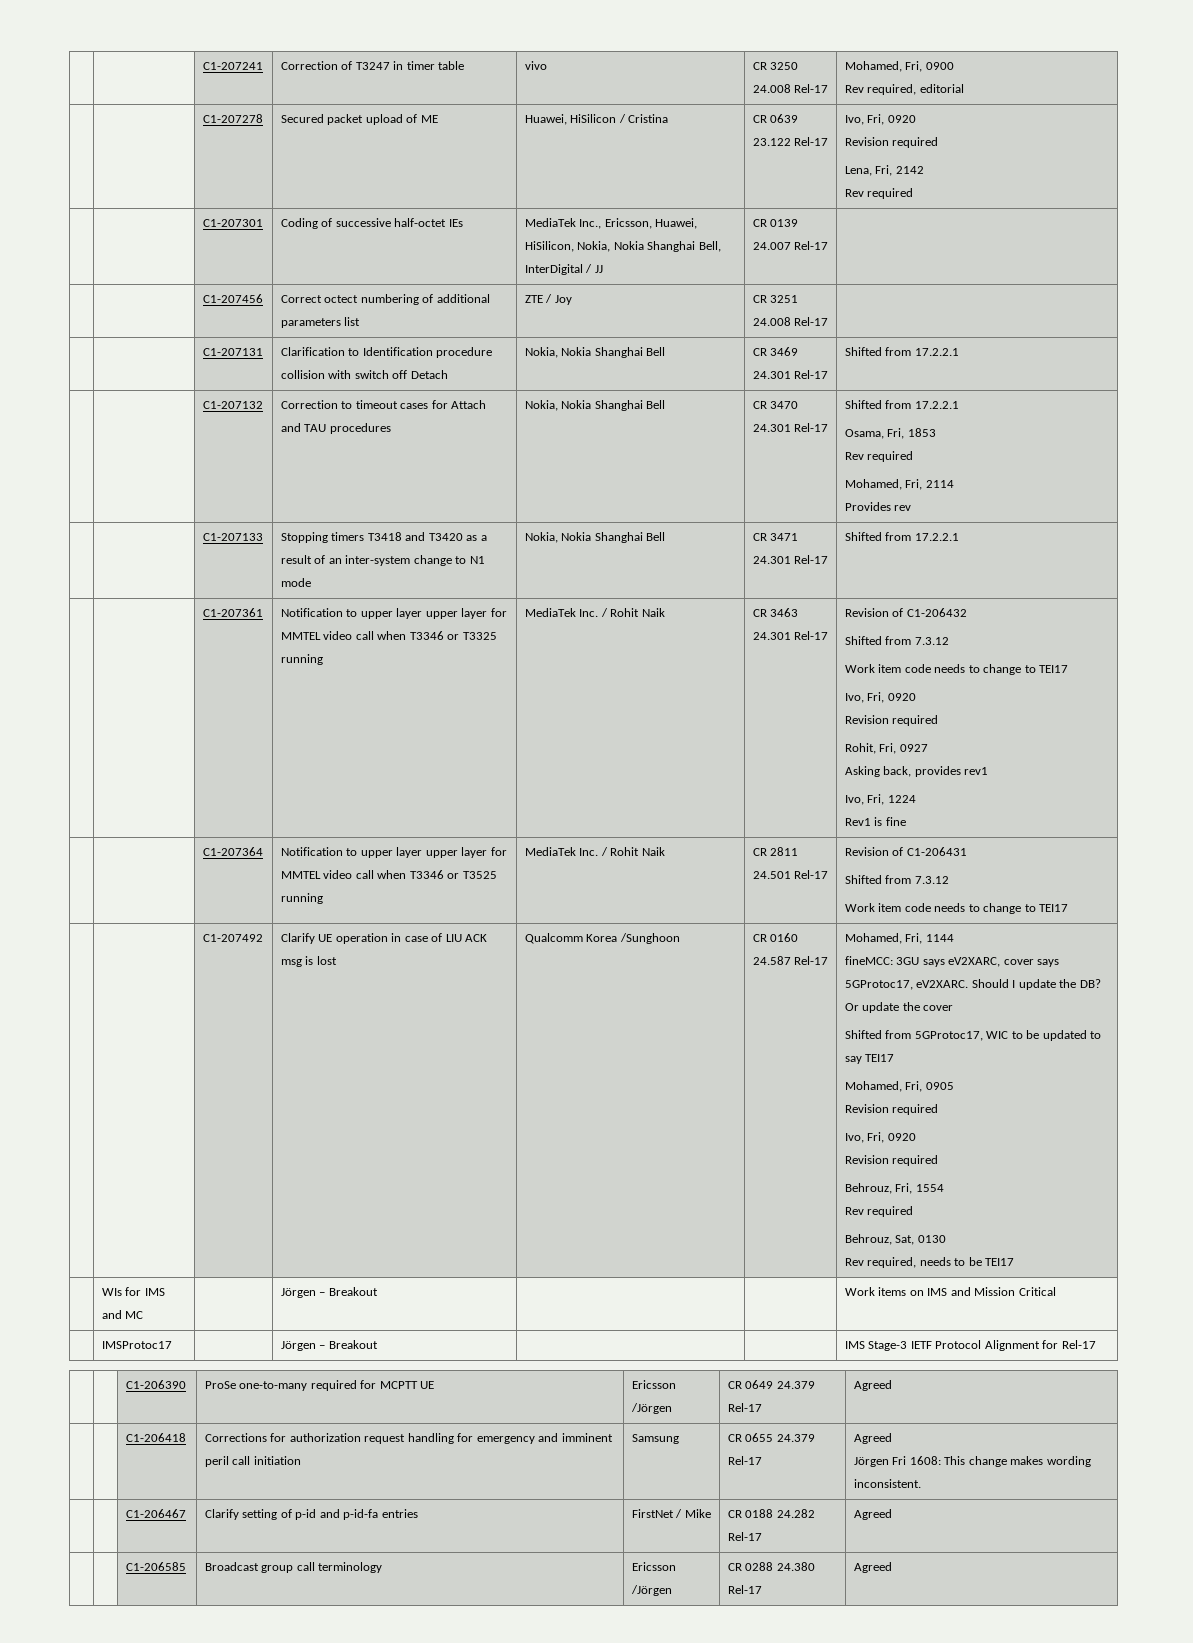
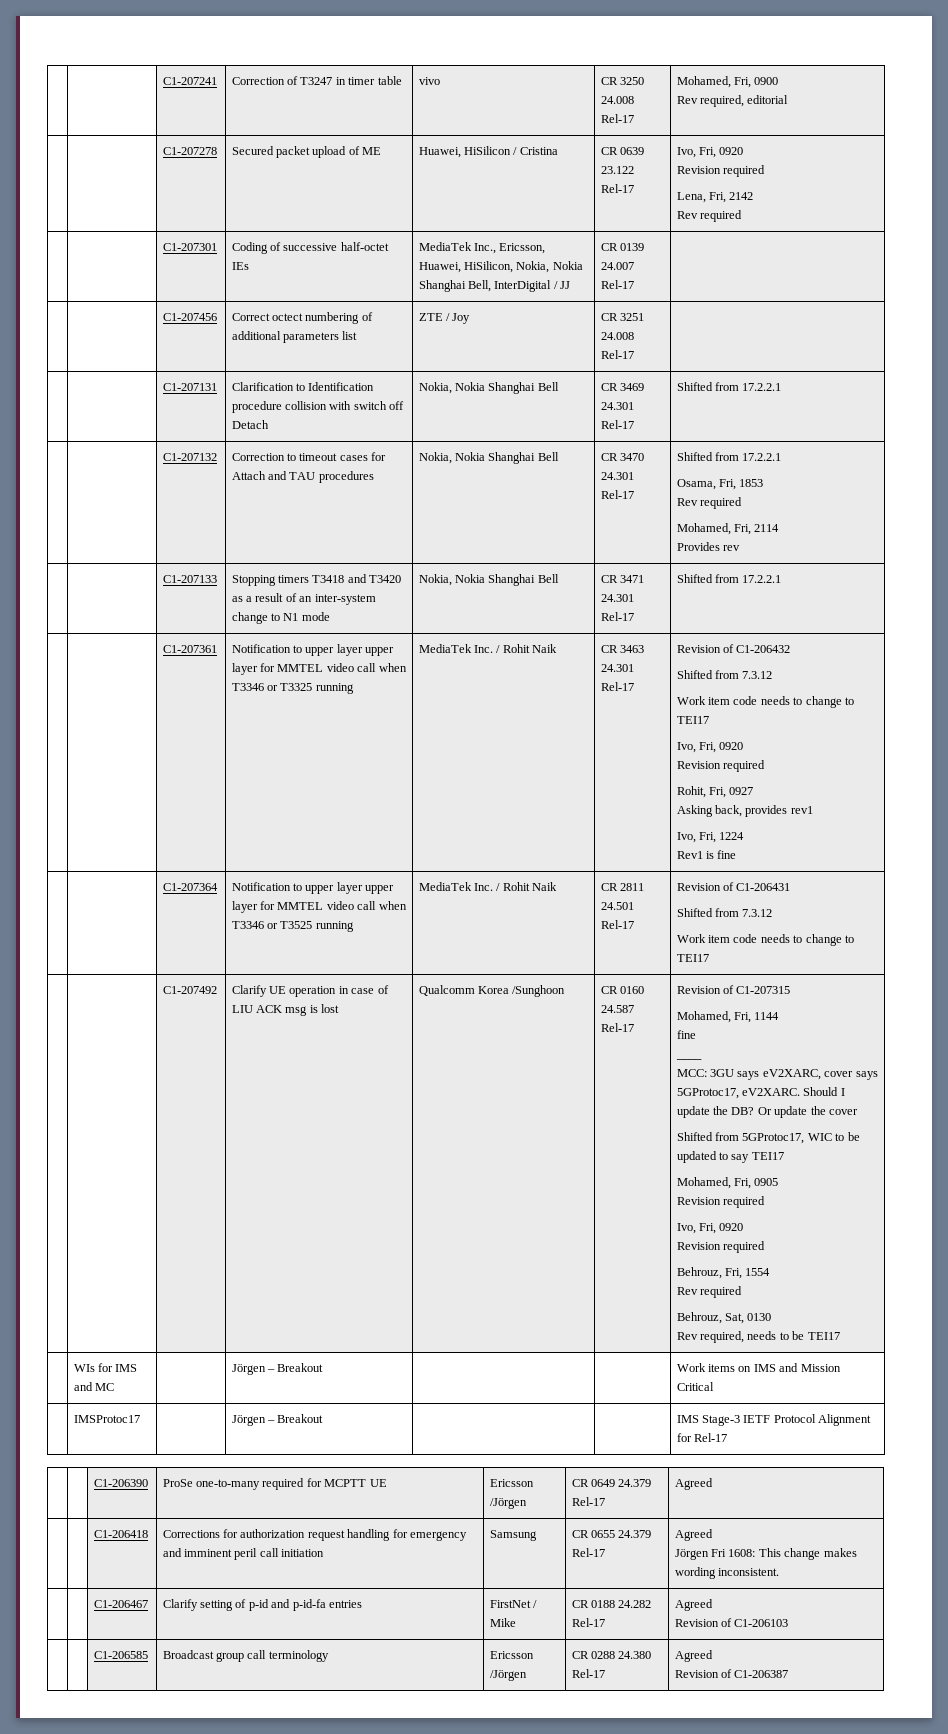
+ Revision of C1-207315
  Mohamed, Fri, 1144
- fineMCC: 3GU says eV2XARC, cover says 5GProtoc17, eV2XARC.
+ fine
+ ____
+ MCC: 3GU says eV2XARC, cover says 5GProtoc17, eV2XARC.
  | | C1-206467 | Clarify setting of p-id and p-id-fa entries | FirstNet / Mike | CR 0188 24.282 Rel-17 | Agreed
+ Revision of C1-206103
  | | C1-206585 | Broadcast group call terminology | Ericsson /Jörgen | CR 0288 24.380 Rel-17 | Agreed
+ Revision of C1-206387

